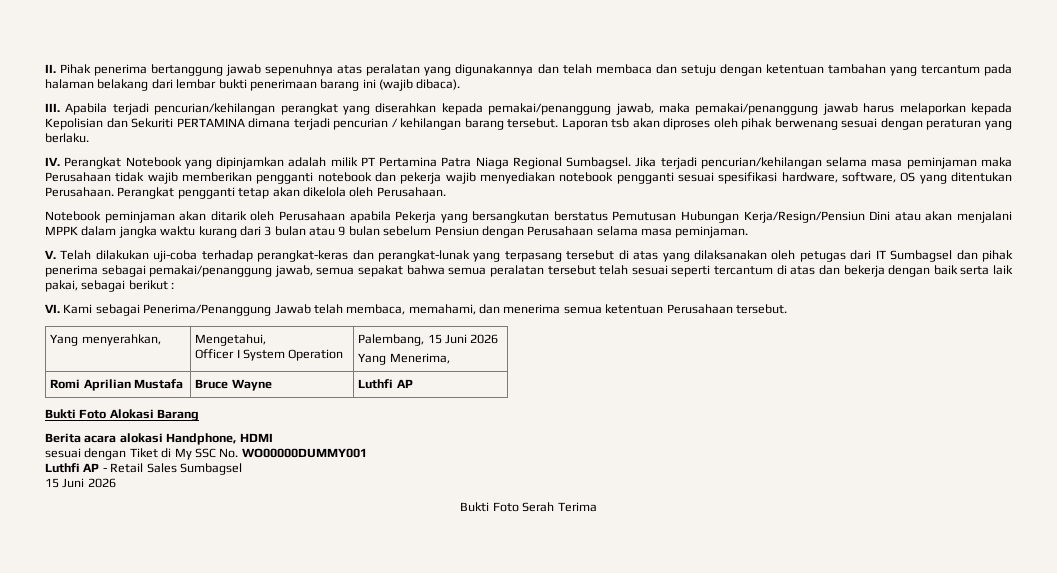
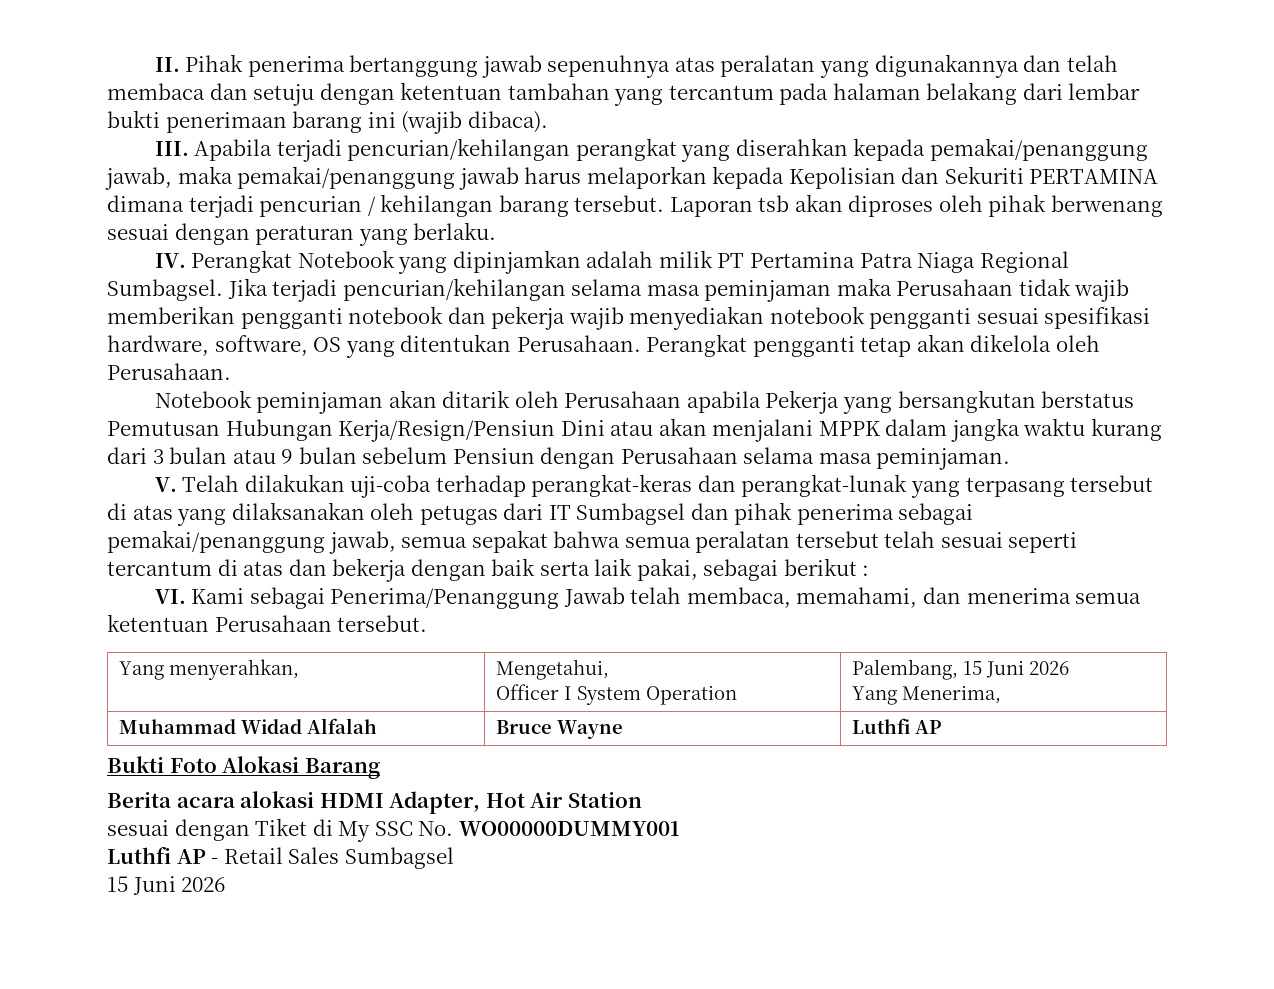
- Romi Aprilian Mustafa | Bruce Wayne | Luthfi AP
+ Muhammad Widad Alfalah | Bruce Wayne | Luthfi AP
- Berita acara alokasi Handphone, HDMI
+ Berita acara alokasi HDMI Adapter, Hot Air Station
- Bukti Foto Serah Terima

